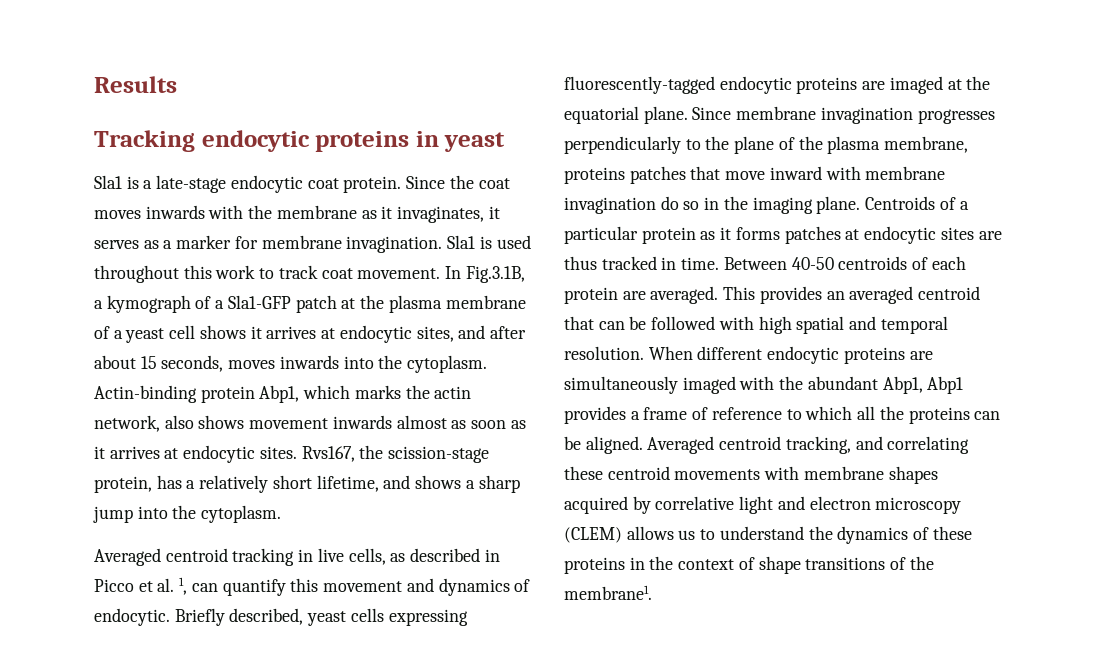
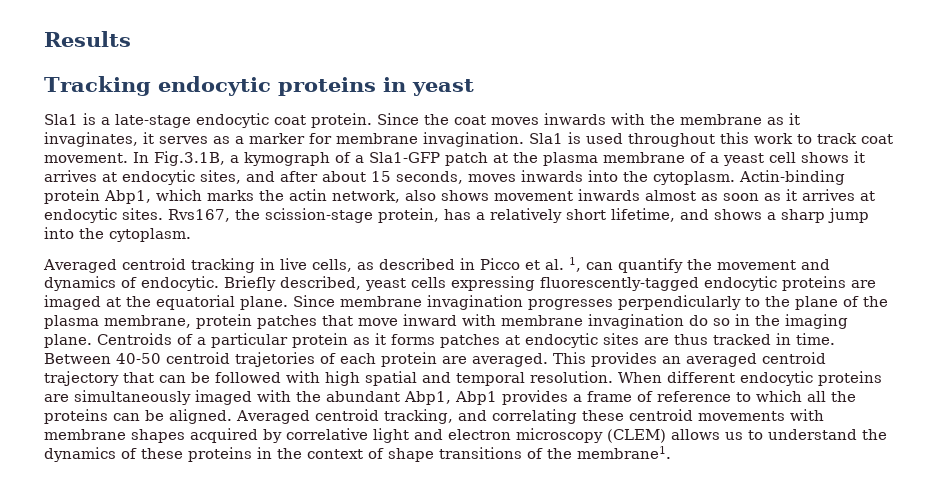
- Averaged centroid tracking in live cells, as described in Picco et al. 1, can quantify this movement and dynamics of endocytic.
+ Averaged centroid tracking in live cells, as described in Picco et al. 1, can quantify the movement and dynamics of endocytic.
- Since membrane invagination progresses perpendicularly to the plane of the plasma membrane, proteins patches that move inward with membrane invagination do so in the imaging plane.
+ Since membrane invagination progresses perpendicularly to the plane of the plasma membrane, protein patches that move inward with membrane invagination do so in the imaging plane.
- Between 40-50 centroids of each protein are averaged.
+ Between 40-50 centroid trajetories of each protein are averaged.
- This provides an averaged centroid that can be followed with high spatial and temporal resolution.
+ This provides an averaged centroid trajectory that can be followed with high spatial and temporal resolution.

